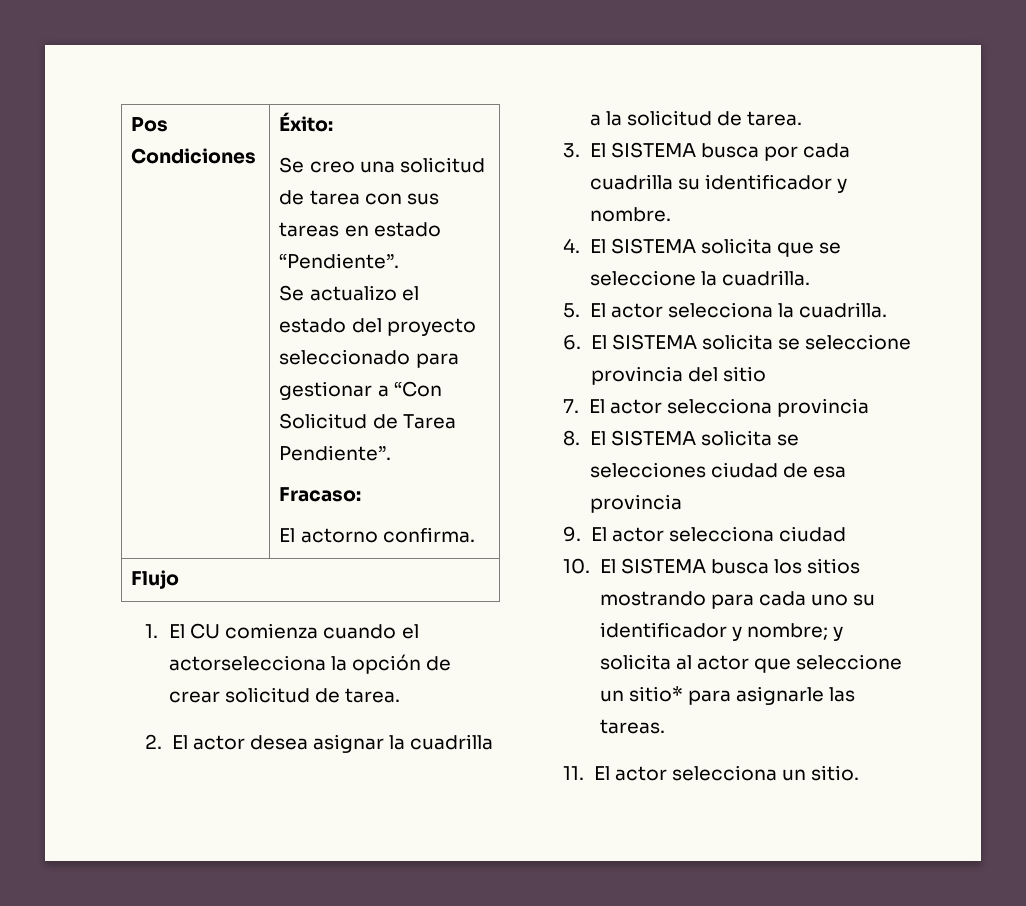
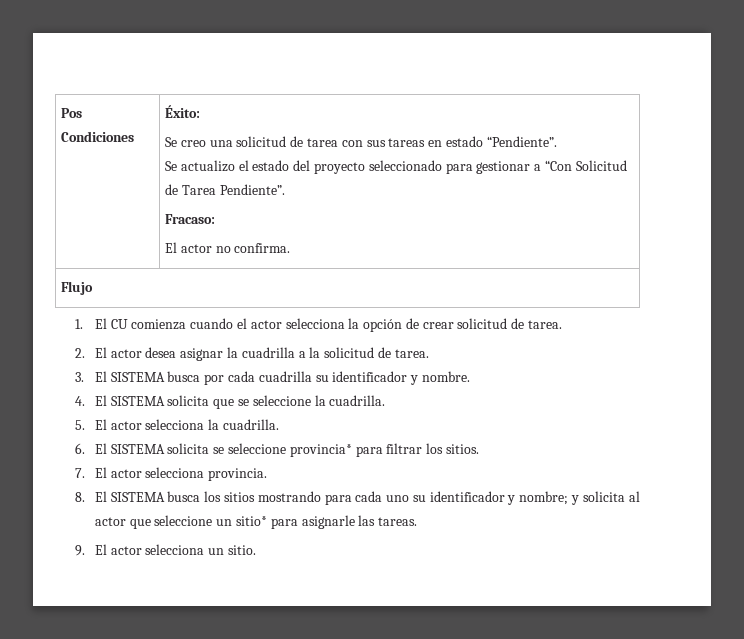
  Pos Condiciones | Éxito:
  Se creo una solicitud de tarea con sus tareas en estado “Pendiente”.
  Se actualizo el estado del proyecto seleccionado para gestionar a “Con Solicitud de Tarea Pendiente”.
  Fracaso:
- El actorno confirma.
+ El actor no confirma.
- 1. El CU comienza cuando el actorselecciona la opción de crear solicitud de tarea.
+ 1. El CU comienza cuando el actor selecciona la opción de crear solicitud de tarea.
- 6. El SISTEMA solicita se seleccione provincia del sitio
+ 6. El SISTEMA solicita se seleccione provincia* para filtrar los sitios.
- 7. El actor selecciona provincia
- 8. El SISTEMA solicita se selecciones ciudad de esa provincia
- 9. El actor selecciona ciudad
- 10. El SISTEMA busca los sitios mostrando para cada uno su identificador y nombre; y solicita al actor que seleccione un sitio* para asignarle las tareas.
+ 7. El actor selecciona provincia.
+ 8. El SISTEMA busca los sitios mostrando para cada uno su identificador y nombre; y solicita al actor que seleccione un sitio* para asignarle las tareas.
- 11. El actor selecciona un sitio.
+ 9. El actor selecciona un sitio.

